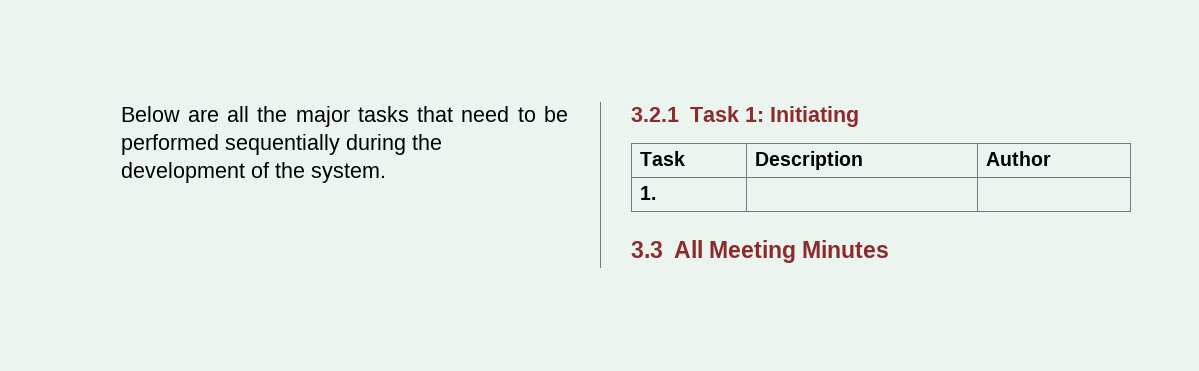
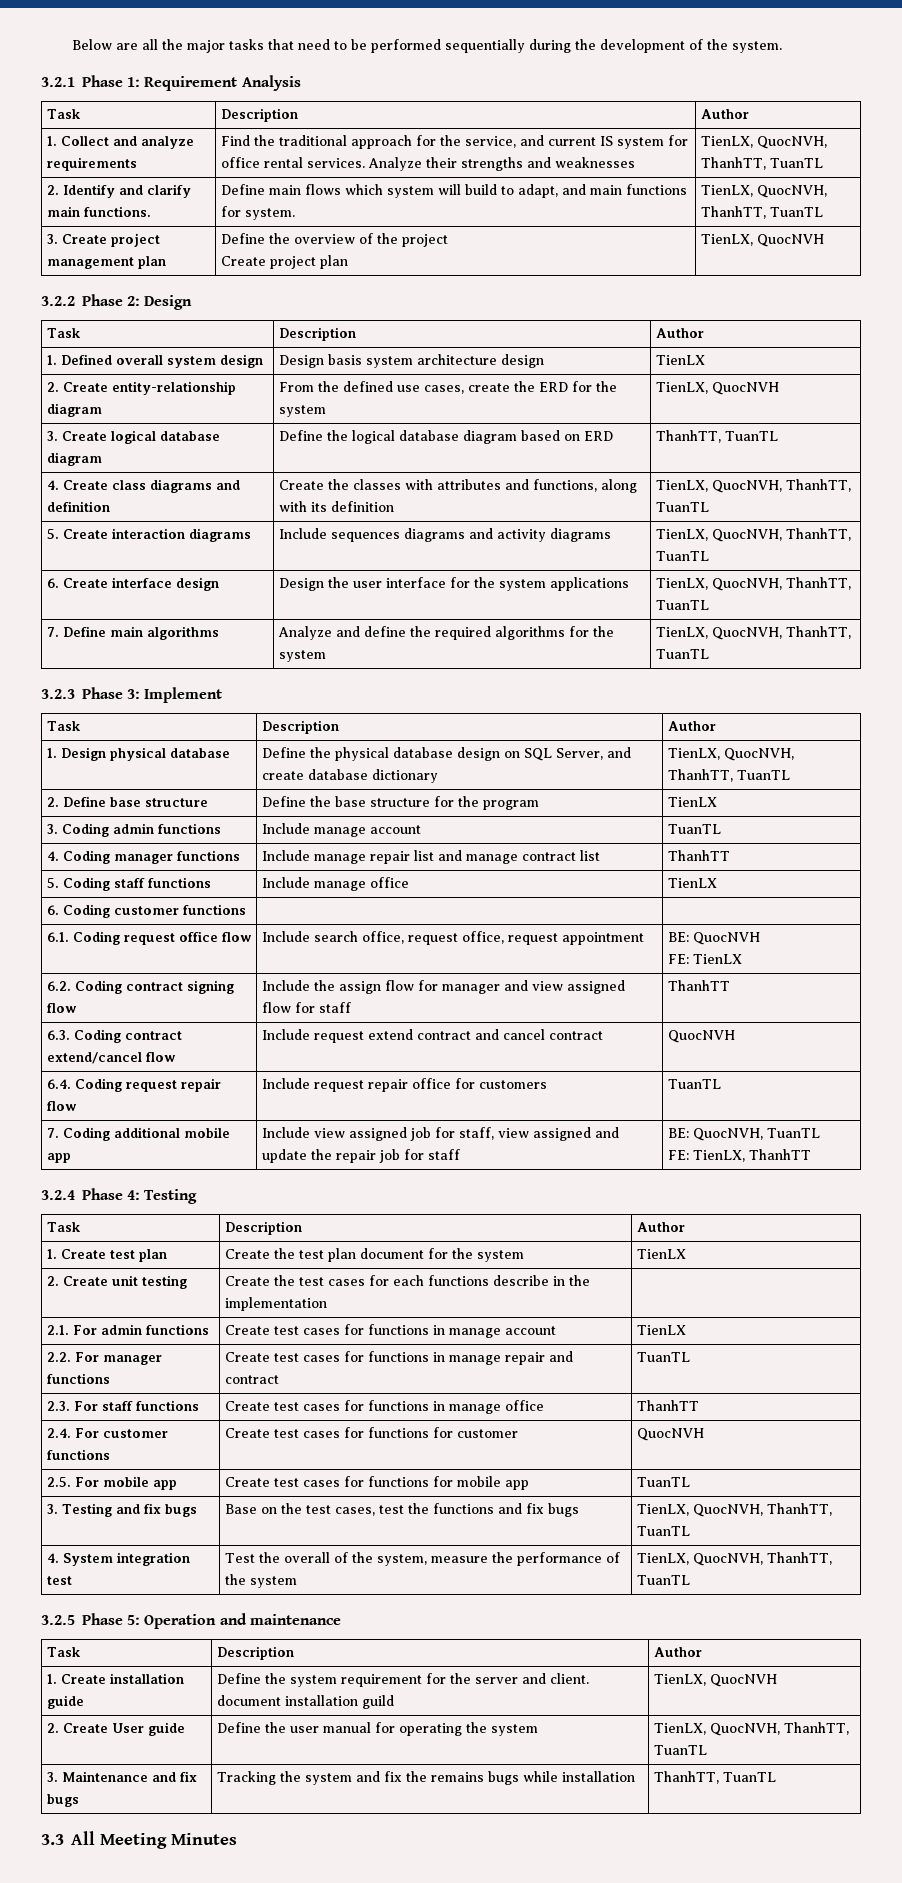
- 3.2.1 Task 1: Initiating
+ 3.2.1 Phase 1: Requirement Analysis
  Task | Description | Author
- 1. | |
+ 1. Collect and analyze requirements | Find the traditional approach for the service, and current IS system for office rental services. Analyze their strengths and weaknesses | TienLX, QuocNVH, ThanhTT, TuanTL
+ 2. Identify and clarify main functions. | Define main flows which system will build to adapt, and main functions for system. | TienLX, QuocNVH, ThanhTT, TuanTL
+ 3. Create project management plan | Define the overview of the project
+ Create project plan | TienLX, QuocNVH
+ 3.2.2 Phase 2: Design
+ Task | Description | Author
+ 1. Defined overall system design | Design basis system architecture design | TienLX
+ 2. Create entity-relationship diagram | From the defined use cases, create the ERD for the system | TienLX, QuocNVH
+ 3. Create logical database diagram | Define the logical database diagram based on ERD | ThanhTT, TuanTL
+ 4. Create class diagrams and definition | Create the classes with attributes and functions, along with its definition | TienLX, QuocNVH, ThanhTT, TuanTL
+ 5. Create interaction diagrams | Include sequences diagrams and activity diagrams | TienLX, QuocNVH, ThanhTT, TuanTL
+ 6. Create interface design | Design the user interface for the system applications | TienLX, QuocNVH, ThanhTT, TuanTL
+ 7. Define main algorithms | Analyze and define the required algorithms for the system | TienLX, QuocNVH, ThanhTT, TuanTL
+ 3.2.3 Phase 3: Implement
+ Task | Description | Author
+ 1. Design physical database | Define the physical database design on SQL Server, and create database dictionary | TienLX, QuocNVH, ThanhTT, TuanTL
+ 2. Define base structure | Define the base structure for the program | TienLX
+ 3. Coding admin functions | Include manage account | TuanTL
+ 4. Coding manager functions | Include manage repair list and manage contract list | ThanhTT
+ 5. Coding staff functions | Include manage office | TienLX
+ 6. Coding customer functions | |
+ 6.1. Coding request office flow | Include search office, request office, request appointment | BE: QuocNVH
+ FE: TienLX
+ 6.2. Coding contract signing flow | Include the assign flow for manager and view assigned flow for staff | ThanhTT
+ 6.3. Coding contract extend/cancel flow | Include request extend contract and cancel contract | QuocNVH
+ 6.4. Coding request repair flow | Include request repair office for customers | TuanTL
+ 7. Coding additional mobile app | Include view assigned job for staff, view assigned and update the repair job for staff | BE: QuocNVH, TuanTL
+ FE: TienLX, ThanhTT
+ 3.2.4 Phase 4: Testing
+ Task | Description | Author
+ 1. Create test plan | Create the test plan document for the system | TienLX
+ 2. Create unit testing | Create the test cases for each functions describe in the implementation |
+ 2.1. For admin functions | Create test cases for functions in manage account | TienLX
+ 2.2. For manager functions | Create test cases for functions in manage repair and contract | TuanTL
+ 2.3. For staff functions | Create test cases for functions in manage office | ThanhTT
+ 2.4. For customer functions | Create test cases for functions for customer | QuocNVH
+ 2.5. For mobile app | Create test cases for functions for mobile app | TuanTL
+ 3. Testing and fix bugs | Base on the test cases, test the functions and fix bugs | TienLX, QuocNVH, ThanhTT, TuanTL
+ 4. System integration test | Test the overall of the system, measure the performance of the system | TienLX, QuocNVH, ThanhTT, TuanTL
+ 3.2.5 Phase 5: Operation and maintenance
+ Task | Description | Author
+ 1. Create installation guide | Define the system requirement for the server and client. document installation guild | TienLX, QuocNVH
+ 2. Create User guide | Define the user manual for operating the system | TienLX, QuocNVH, ThanhTT, TuanTL
+ 3. Maintenance and fix bugs | Tracking the system and fix the remains bugs while installation | ThanhTT, TuanTL

